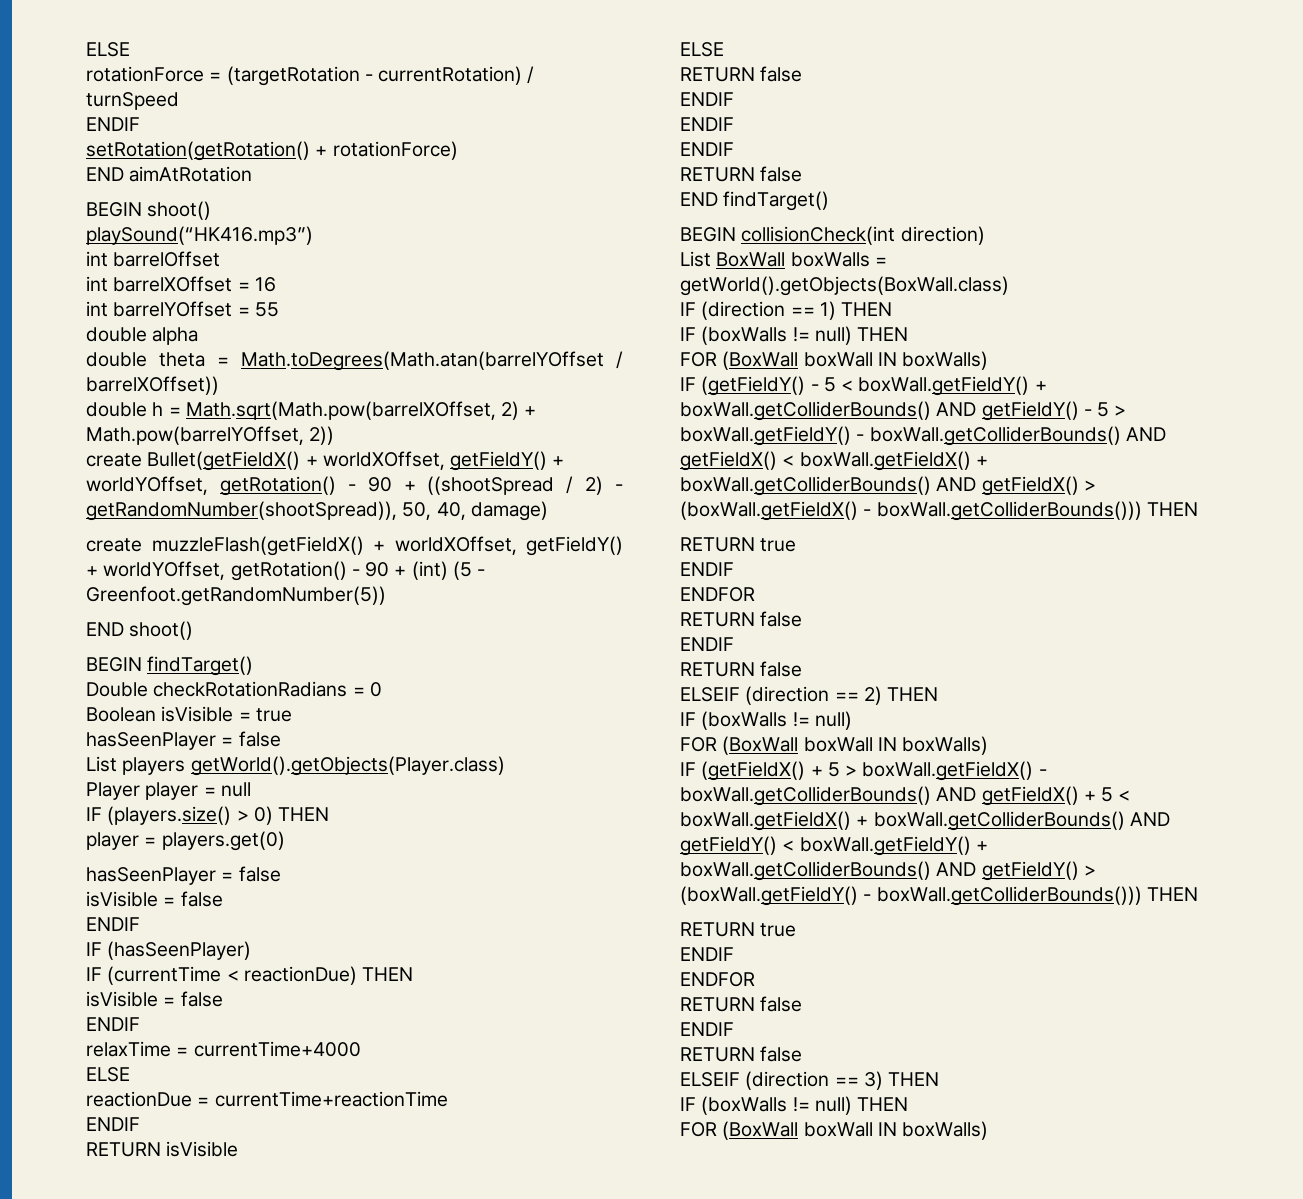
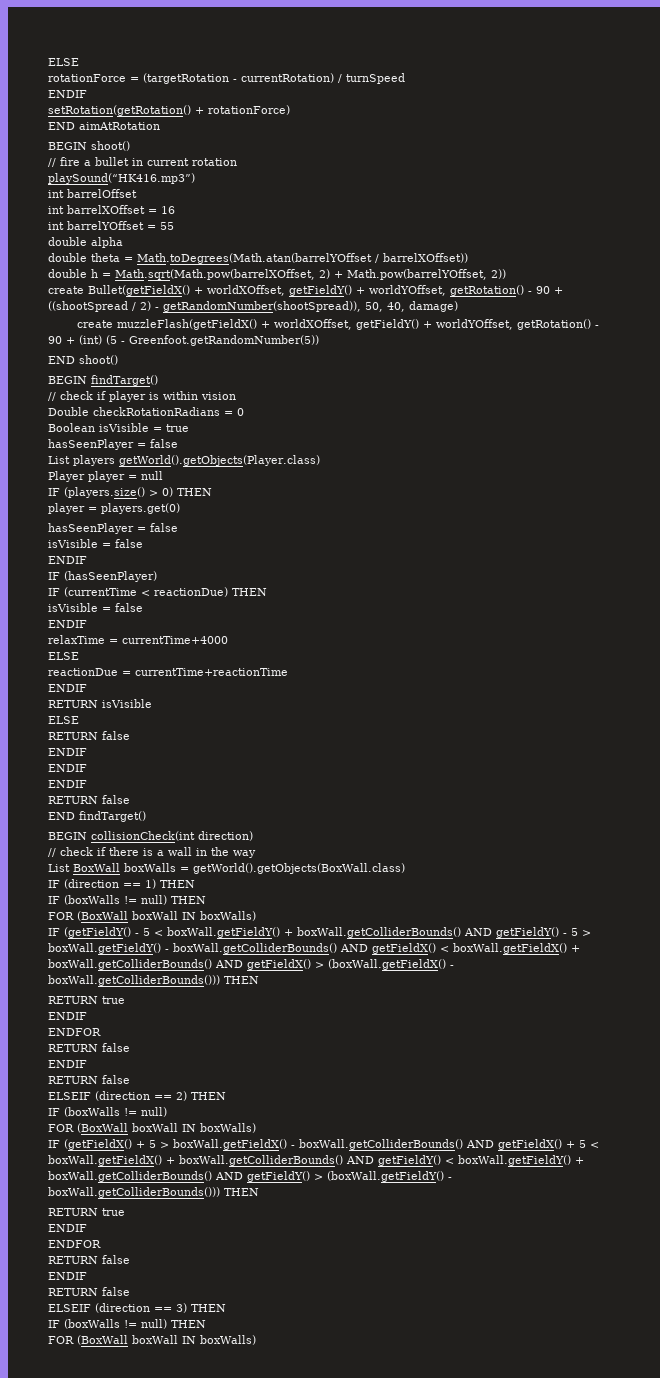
+ // fire a bullet in current rotation
+ // check if player is within vision
+ // check if there is a wall in the way

